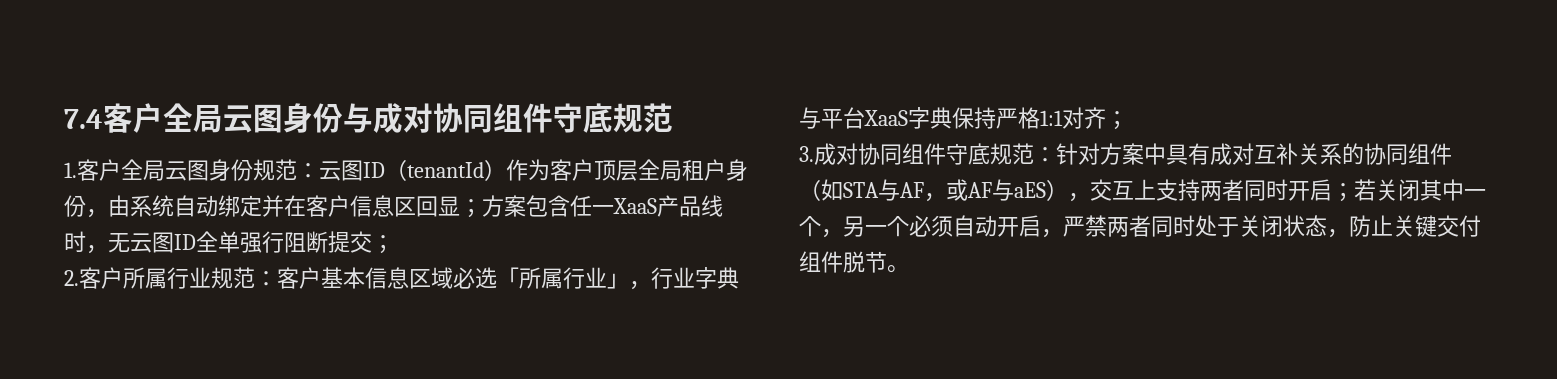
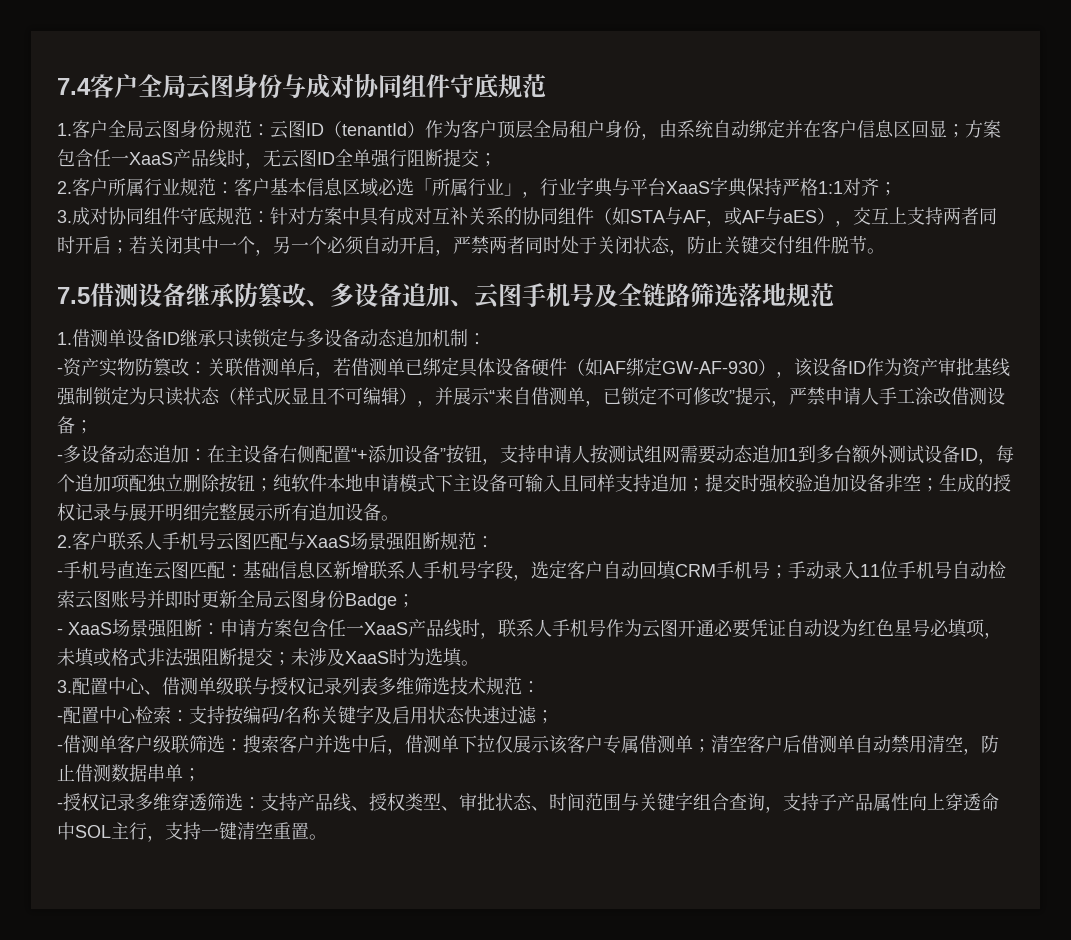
+ 7.5借测设备继承防篡改、多设备追加、云图手机号及全链路筛选落地规范
+ 1.借测单设备ID继承只读锁定与多设备动态追加机制：
+ -资产实物防篡改：关联借测单后，若借测单已绑定具体设备硬件（如AF绑定GW-AF-930），该设备ID作为资产审批基线强制锁定为只读状态（样式灰显且不可编辑），并展示“来自借测单，已锁定不可修改”提示，严禁申请人手工涂改借测设备；
+ -多设备动态追加：在主设备右侧配置“+添加设备”按钮，支持申请人按测试组网需要动态追加1到多台额外测试设备ID，每个追加项配独立删除按钮；纯软件本地申请模式下主设备可输入且同样支持追加；提交时强校验追加设备非空；生成的授权记录与展开明细完整展示所有追加设备。
+ 2.客户联系人手机号云图匹配与XaaS场景强阻断规范：
+ -手机号直连云图匹配：基础信息区新增联系人手机号字段，选定客户自动回填CRM手机号；手动录入11位手机号自动检索云图账号并即时更新全局云图身份Badge；
+ - XaaS场景强阻断：申请方案包含任一XaaS产品线时，联系人手机号作为云图开通必要凭证自动设为红色星号必填项，未填或格式非法强阻断提交；未涉及XaaS时为选填。
+ 3.配置中心、借测单级联与授权记录列表多维筛选技术规范：
+ -配置中心检索：支持按编码/名称关键字及启用状态快速过滤；
+ -借测单客户级联筛选：搜索客户并选中后，借测单下拉仅展示该客户专属借测单；清空客户后借测单自动禁用清空，防止借测数据串单；
+ -授权记录多维穿透筛选：支持产品线、授权类型、审批状态、时间范围与关键字组合查询，支持子产品属性向上穿透命中SOL主行，支持一键清空重置。

